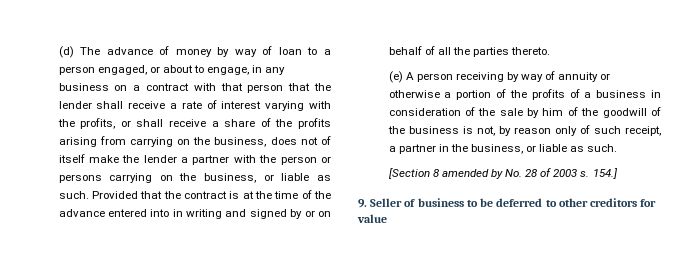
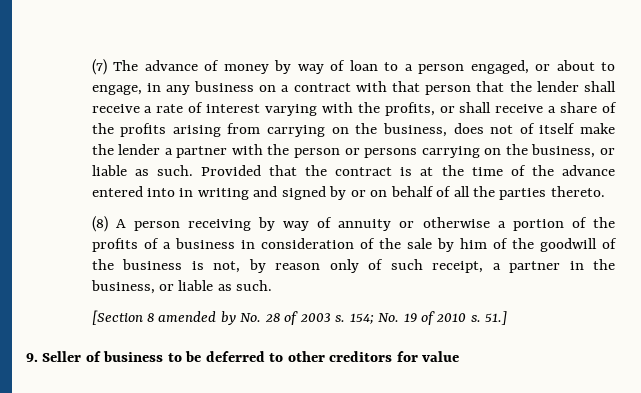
- (d) The advance of money by way of loan to a person engaged, or about to engage, in any business on a contract with that person that the lender shall receive a rate of interest varying with the profits, or shall receive a share of the profits arising from carrying on the business, does not of itself make the lender a partner with the person or persons carrying on the business, or liable as such.
+ (7) The advance of money by way of loan to a person engaged, or about to engage, in any business on a contract with that person that the lender shall receive a rate of interest varying with the profits, or shall receive a share of the profits arising from carrying on the business, does not of itself make the lender a partner with the person or persons carrying on the business, or liable as such.
- (e) A person receiving by way of annuity or otherwise a portion of the profits of a business in consideration of the sale by him of the goodwill of the business is not, by reason only of such receipt, a partner in the business, or liable as such.
+ (8) A person receiving by way of annuity or otherwise a portion of the profits of a business in consideration of the sale by him of the goodwill of the business is not, by reason only of such receipt, a partner in the business, or liable as such.
- 154.]
+ 154; No. 19 of 2010 s. 51.]

